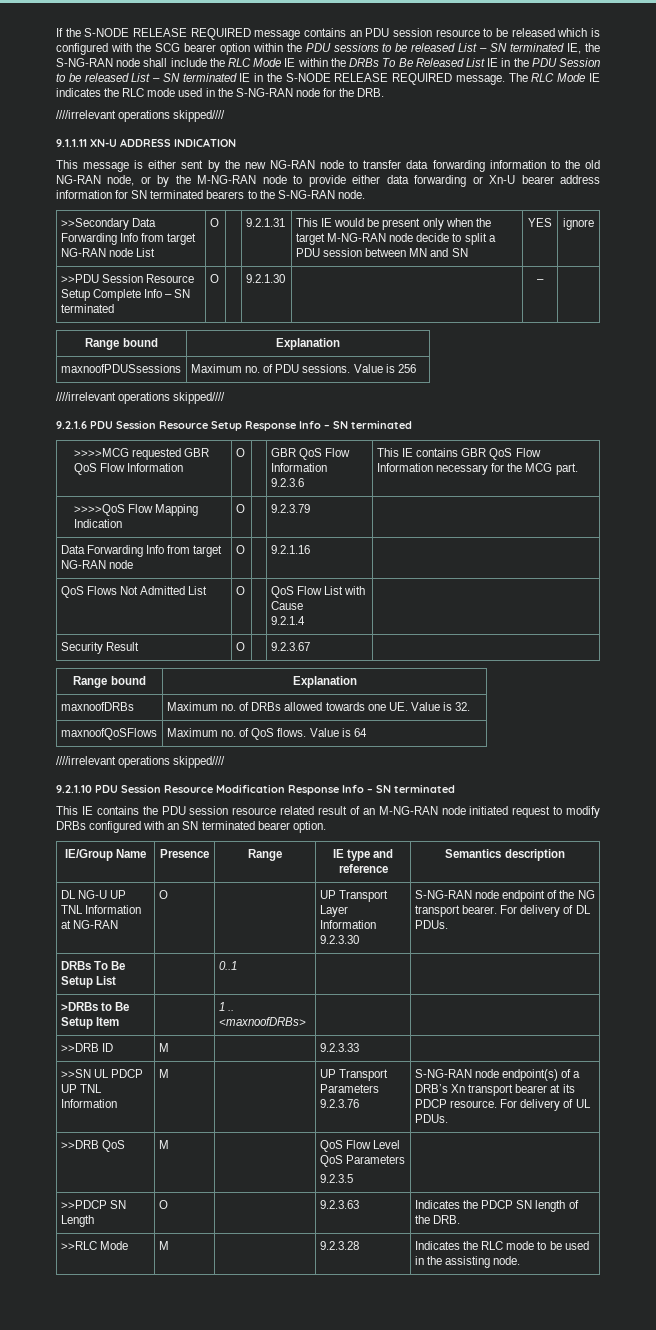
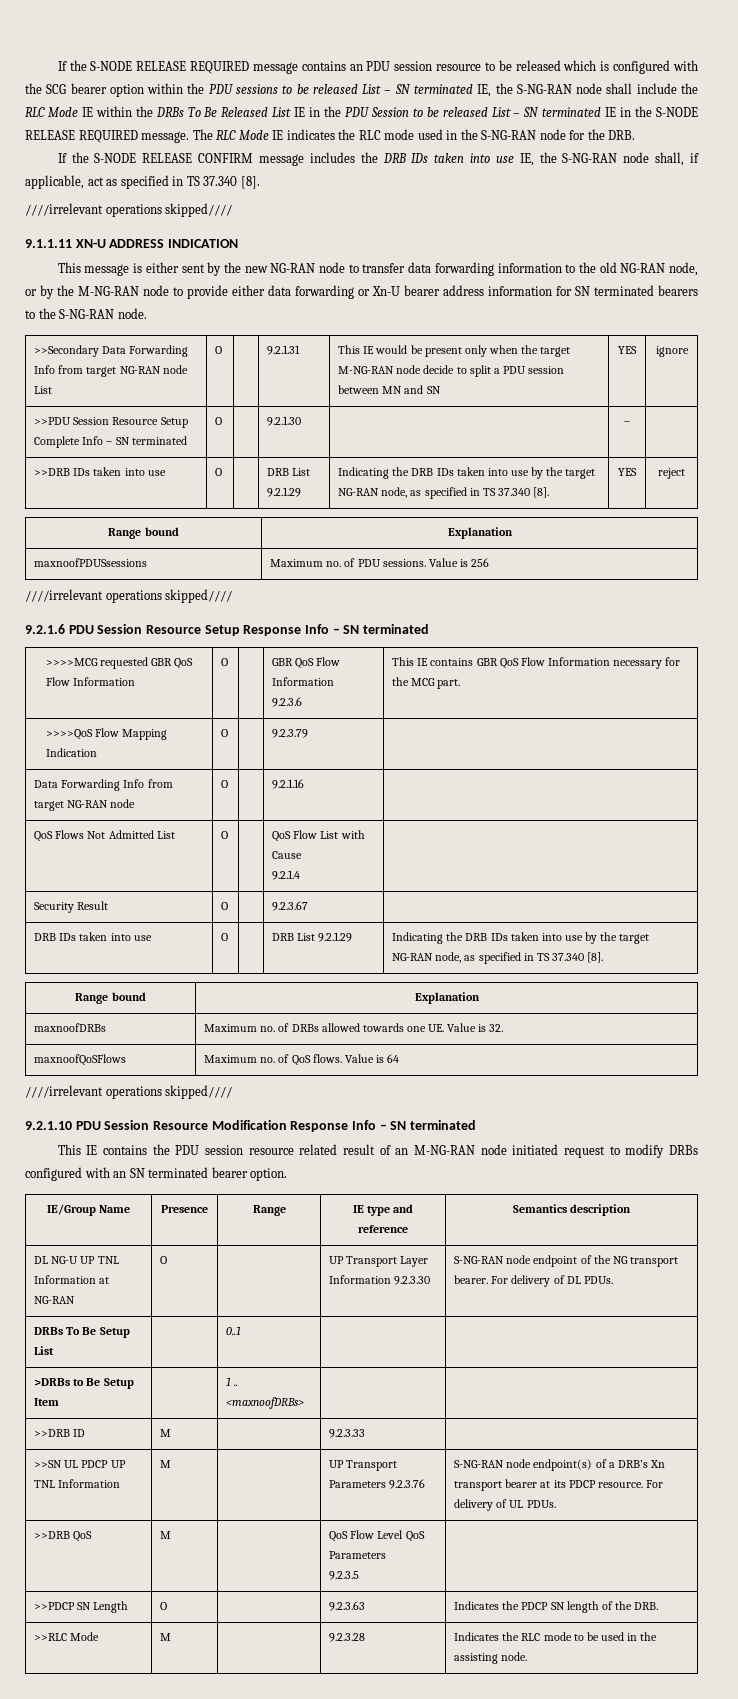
+ If the S-NODE RELEASE CONFIRM message includes the DRB IDs taken into use IE, the S-NG-RAN node shall, if applicable, act as specified in TS 37.340 [8].
+ >>DRB IDs taken into use | O | | DRB List 9.2.1.29 | Indicating the DRB IDs taken into use by the target NG-RAN node, as specified in TS 37.340 [8]. | YES | reject
+ DRB IDs taken into use | O | | DRB List 9.2.1.29 | Indicating the DRB IDs taken into use by the target NG-RAN node, as specified in TS 37.340 [8].

